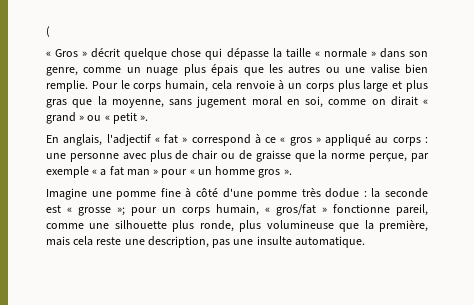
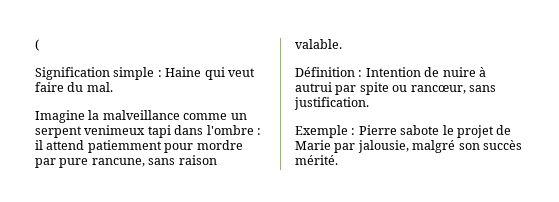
- « Gros » décrit quelque chose qui dépasse la taille « normale » dans son genre, comme un nuage plus épais que les autres ou une valise bien remplie. Pour le corps humain, cela renvoie à un corps plus large et plus gras que la moyenne, sans jugement moral en soi, comme on dirait « grand » ou « petit ».
- En anglais, l'adjectif « fat » correspond à ce « gros » appliqué au corps : une personne avec plus de chair ou de graisse que la norme perçue, par exemple « a fat man » pour « un homme gros ».
- Imagine une pomme fine à côté d'une pomme très dodue : la seconde est « grosse »; pour un corps humain, « gros/fat » fonctionne pareil, comme une silhouette plus ronde, plus volumineuse que la première, mais cela reste une description, pas une insulte automatique.
+ Signification simple : Haine qui veut faire du mal.
+ Imagine la malveillance comme un serpent venimeux tapi dans l'ombre : il attend patiemment pour mordre par pure rancune, sans raison valable.
+ Définition : Intention de nuire à autrui par spite ou rancœur, sans justification.
+ Exemple : Pierre sabote le projet de Marie par jalousie, malgré son succès mérité.

